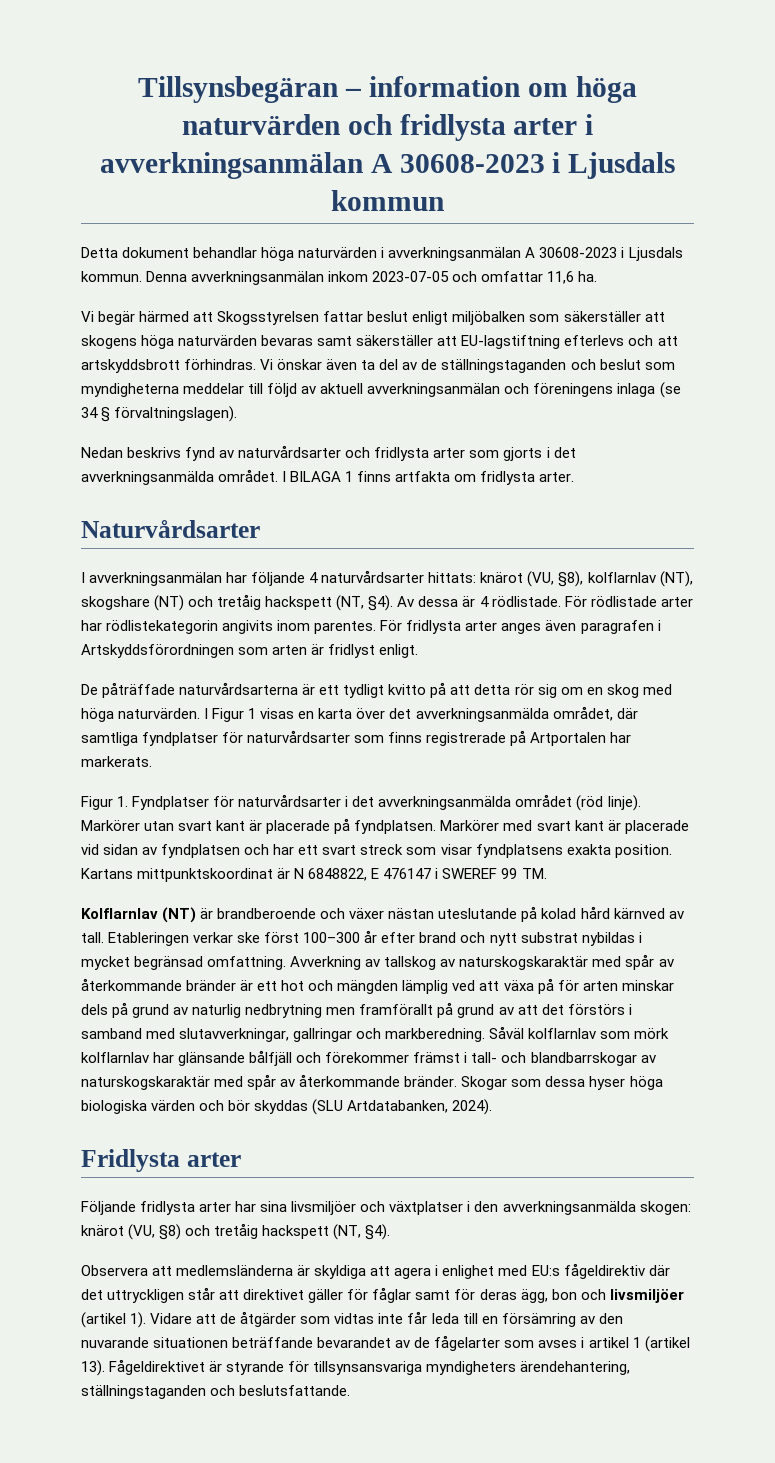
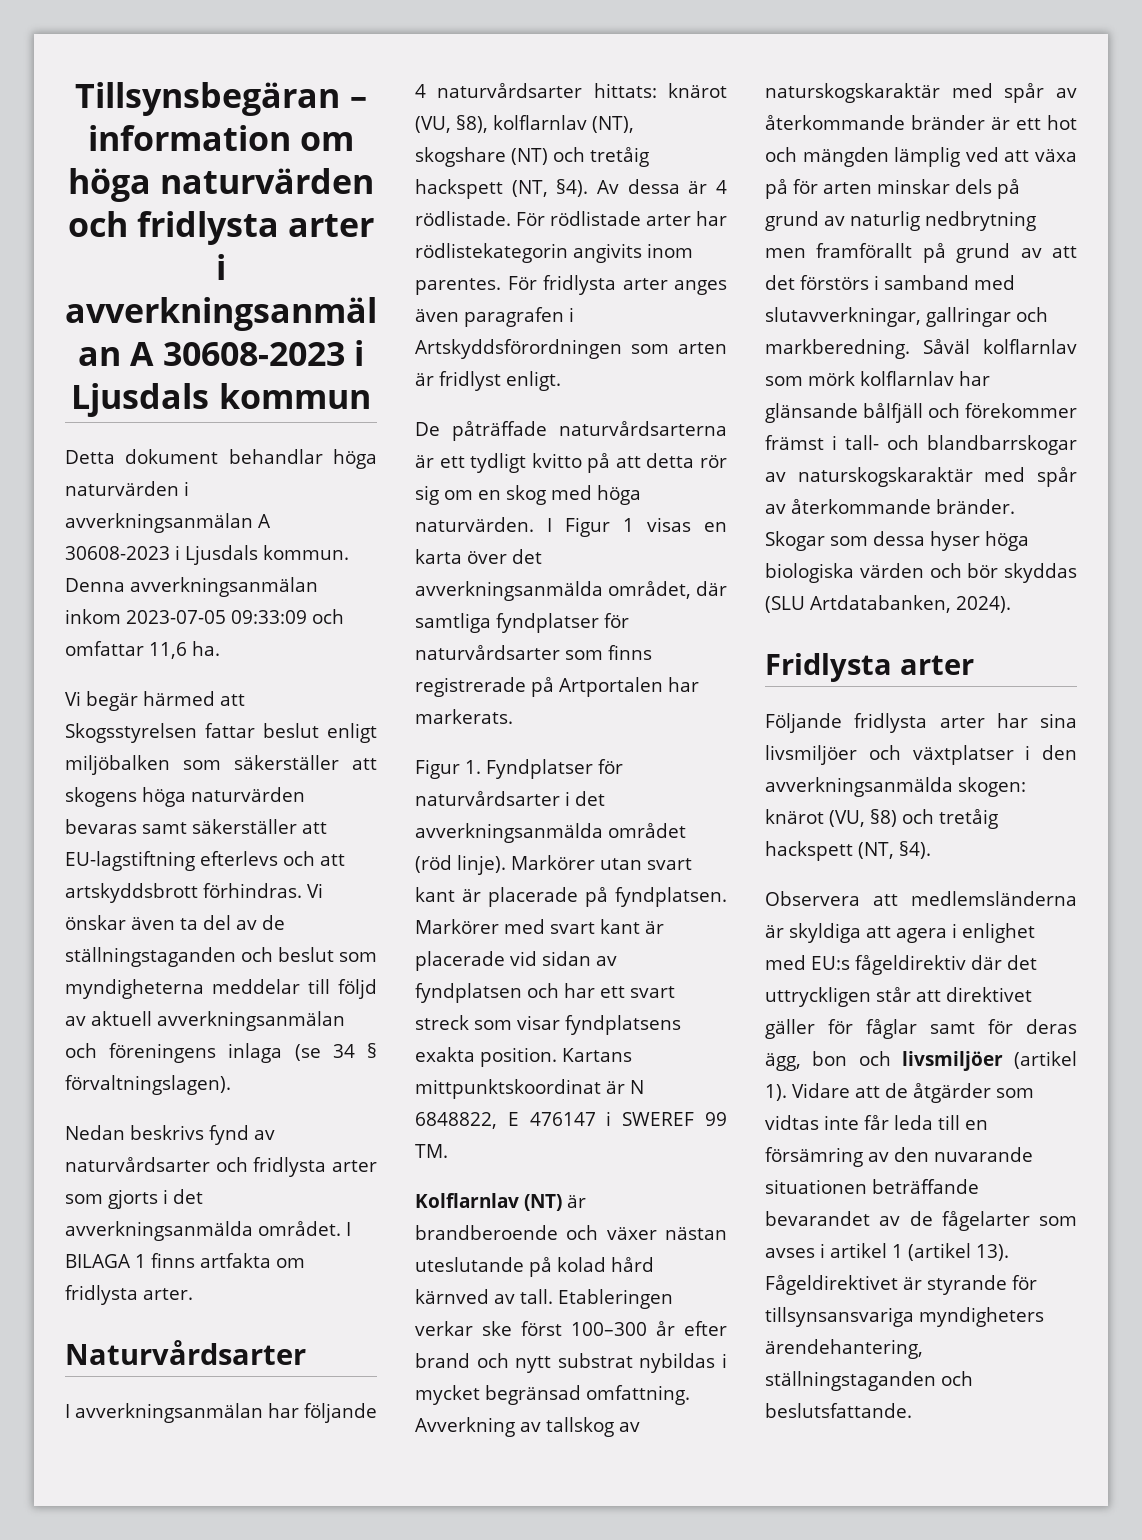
- Denna avverkningsanmälan inkom 2023-07-05 och omfattar 11,6 ha.
+ Denna avverkningsanmälan inkom 2023-07-05 09:33:09 och omfattar 11,6 ha.

